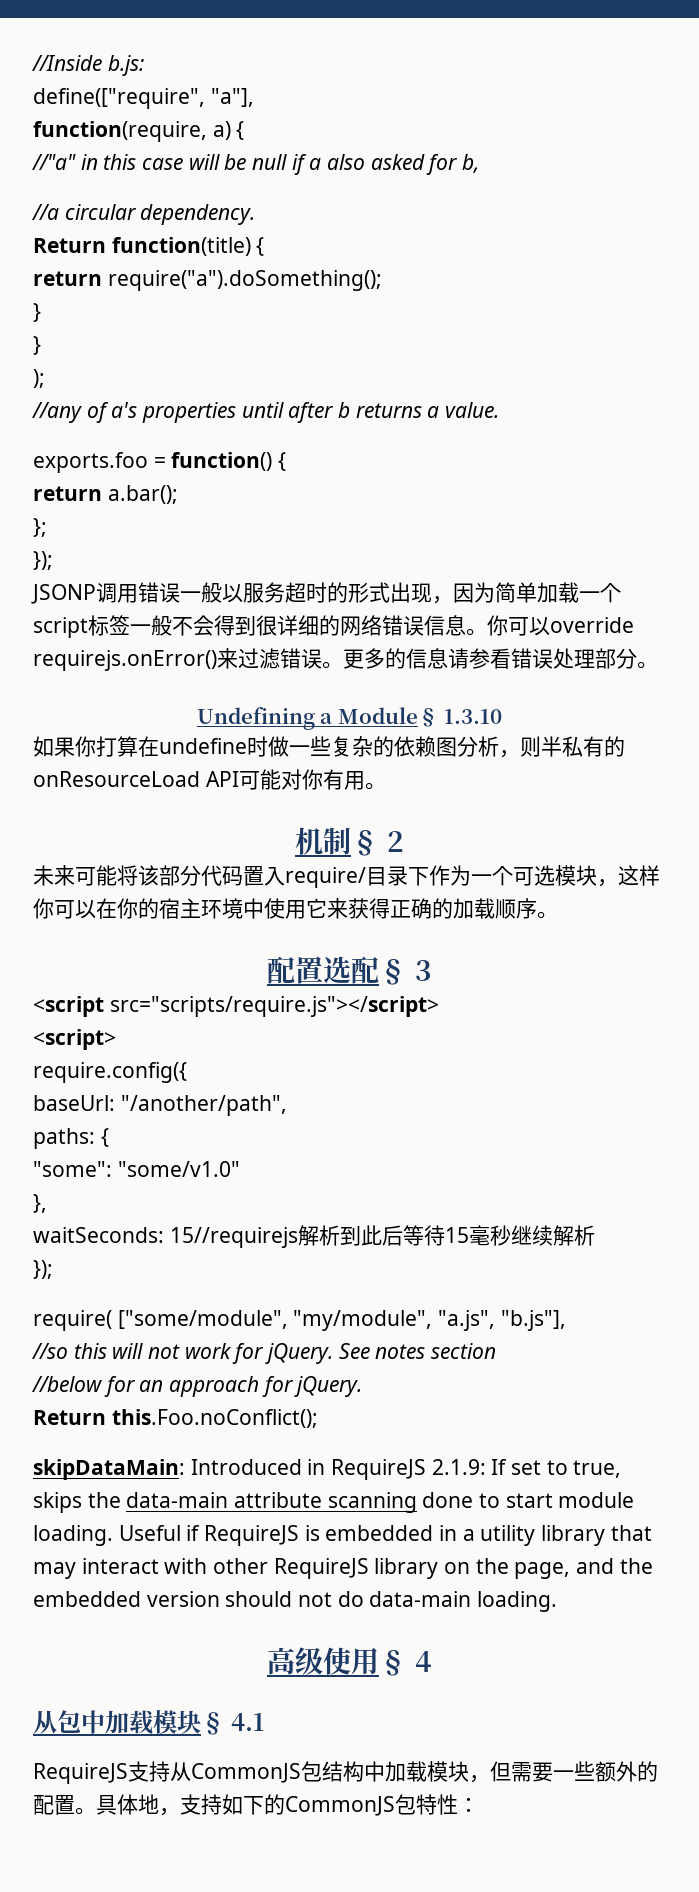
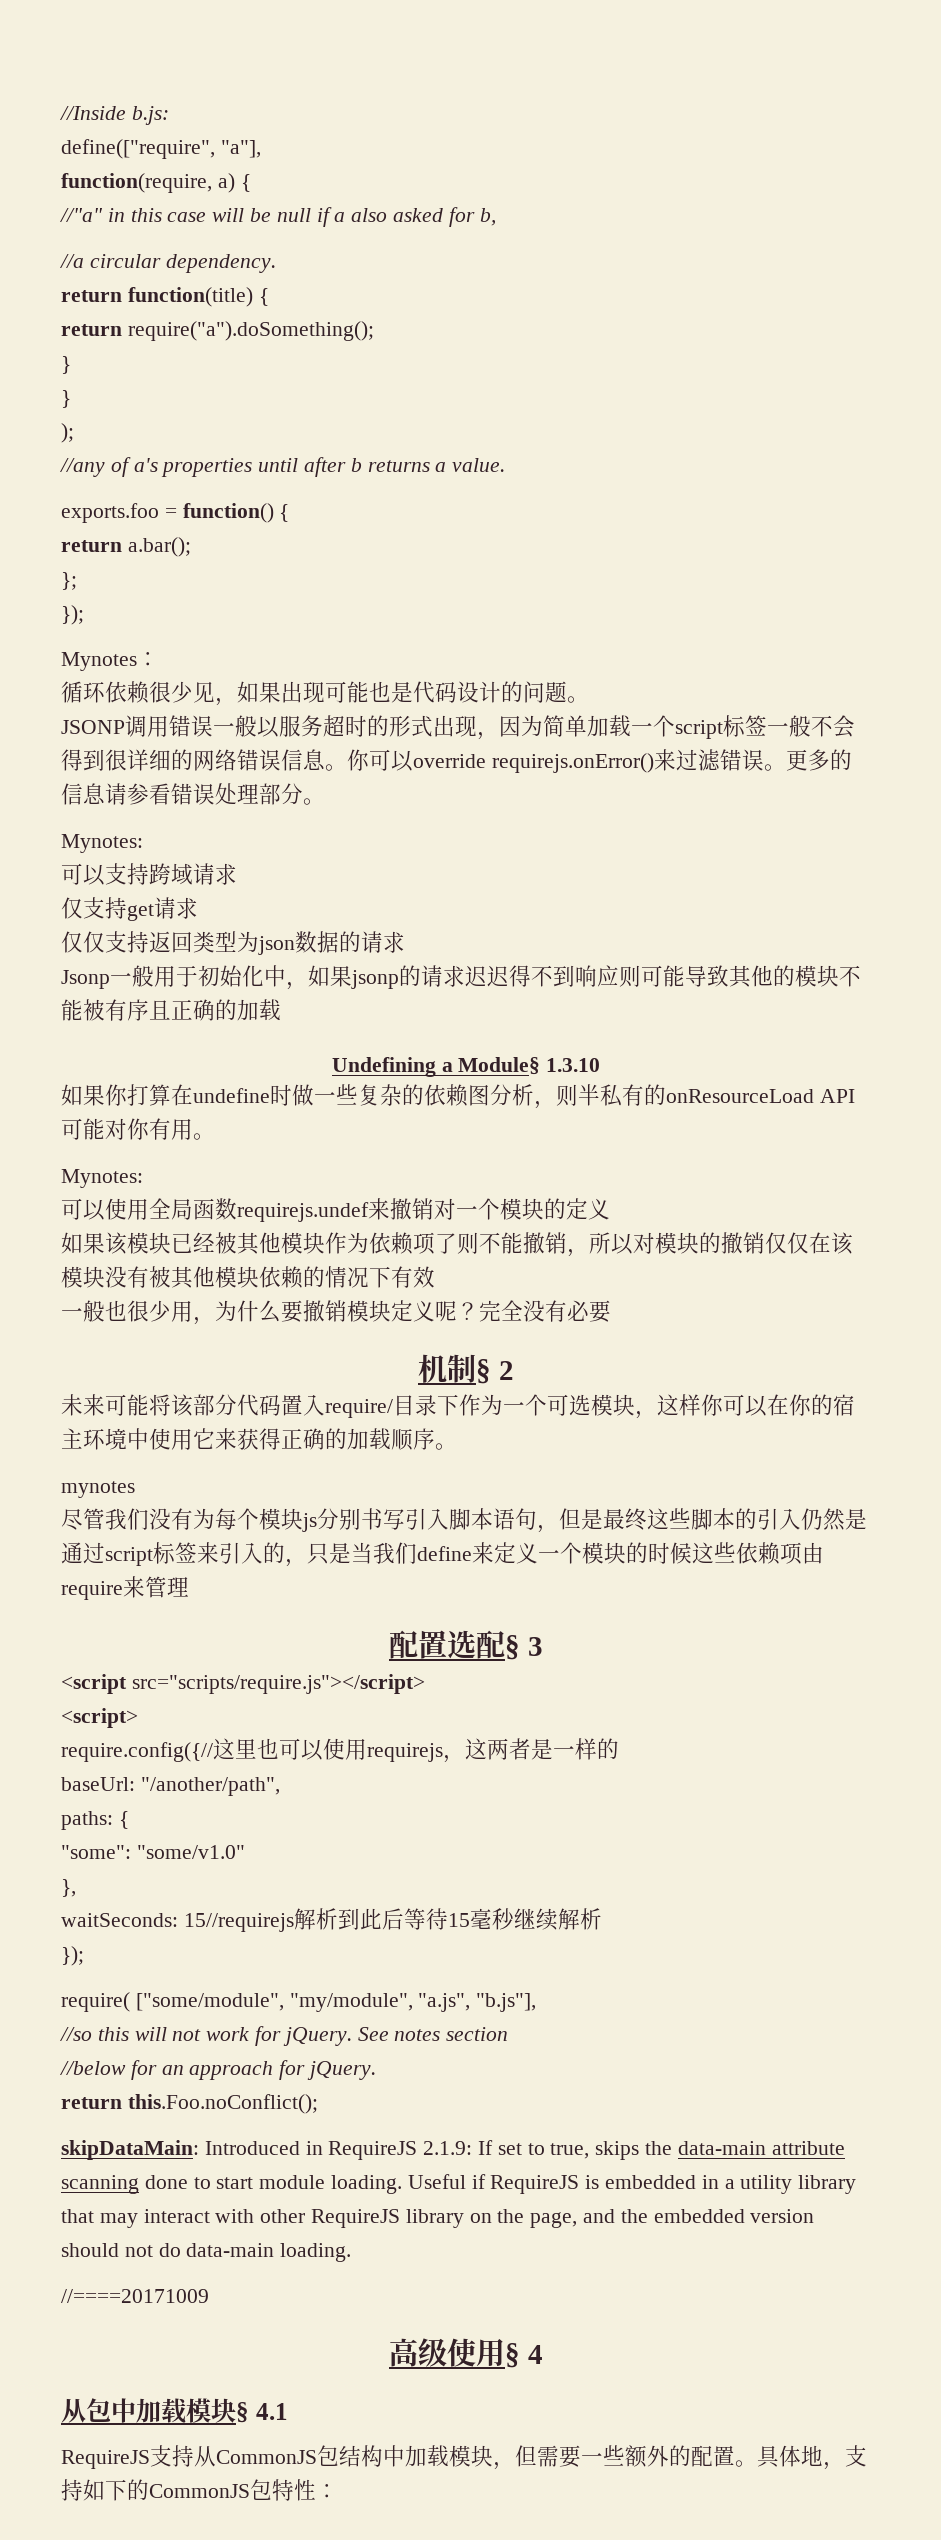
- Return function(title) {
+ return function(title) {
+ Mynotes：
+ 循环依赖很少见，如果出现可能也是代码设计的问题。
  更多的信息请参看错误处理部分。
+ Mynotes:
+ 可以支持跨域请求
+ 仅支持get请求
+ 仅仅支持返回类型为json数据的请求
+ Jsonp一般用于初始化中，如果jsonp的请求迟迟得不到响应则可能导致其他的模块不能被有序且正确的加载
  如果你打算在undefine时做一些复杂的依赖图分析，则半私有的onResourceLoad API可能对你有用。
+ Mynotes:
+ 可以使用全局函数requirejs.undef来撤销对一个模块的定义
+ 如果该模块已经被其他模块作为依赖项了则不能撤销，所以对模块的撤销仅仅在该模块没有被其他模块依赖的情况下有效
+ 一般也很少用，为什么要撤销模块定义呢？完全没有必要
+ mynotes
+ 尽管我们没有为每个模块js分别书写引入脚本语句，但是最终这些脚本的引入仍然是通过script标签来引入的，只是当我们define来定义一个模块的时候这些依赖项由require来管理
- require.config({
+ require.config({//这里也可以使用requirejs，这两者是一样的
- Return this.Foo.noConflict();
+ return this.Foo.noConflict();
+ //====20171009

